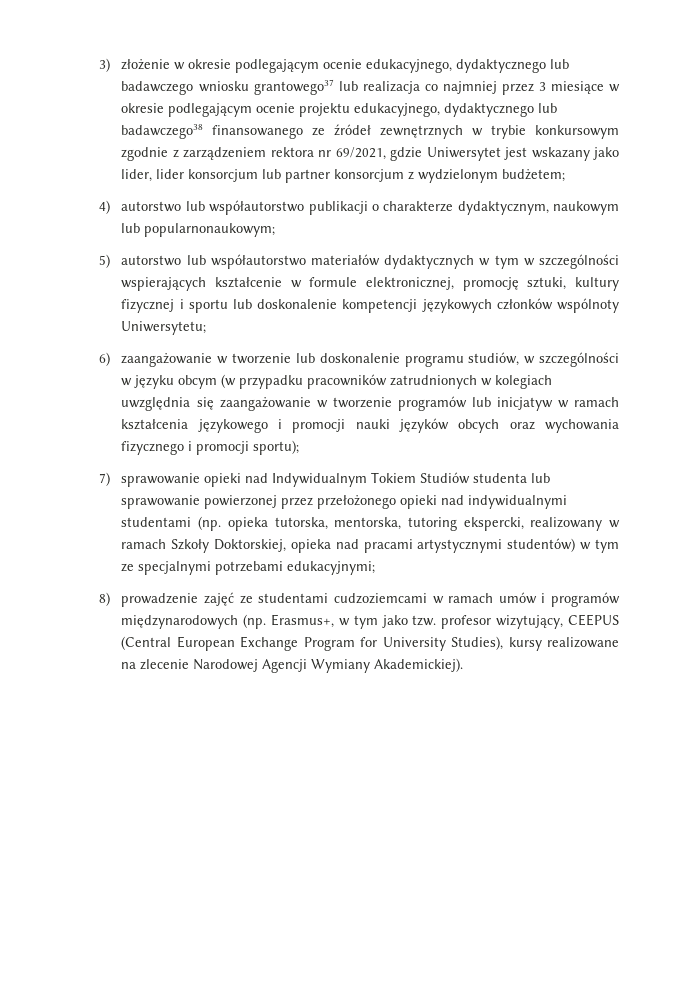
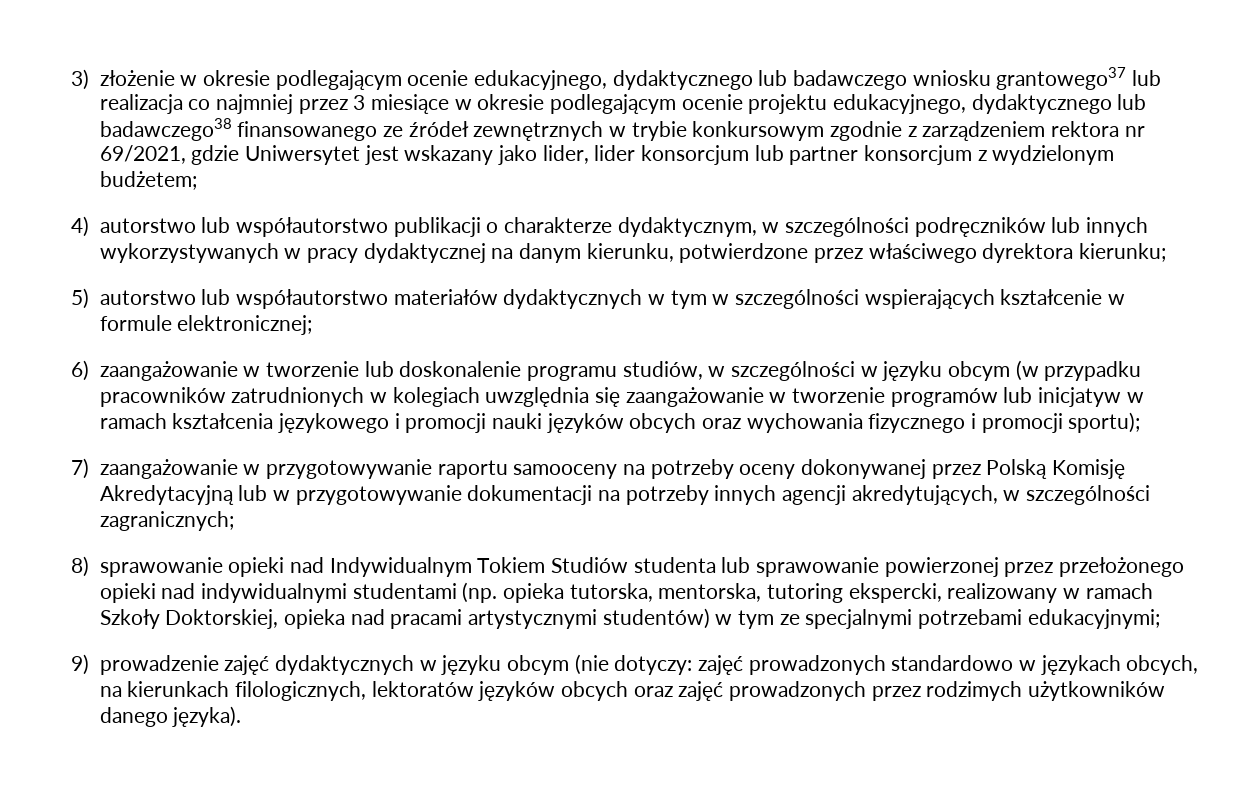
- 4) autorstwo lub współautorstwo publikacji o charakterze dydaktycznym, naukowym lub popularnonaukowym;
+ 4) autorstwo lub współautorstwo publikacji o charakterze dydaktycznym, w szczególności podręczników lub innych wykorzystywanych w pracy dydaktycznej na danym kierunku, potwierdzone przez właściwego dyrektora kierunku;
- 5) autorstwo lub współautorstwo materiałów dydaktycznych w tym w szczególności wspierających kształcenie w formule elektronicznej, promocję sztuki, kultury fizycznej i sportu lub doskonalenie kompetencji językowych członków wspólnoty Uniwersytetu;
+ 5) autorstwo lub współautorstwo materiałów dydaktycznych w tym w szczególności wspierających kształcenie w formule elektronicznej;
- 7) sprawowanie opieki nad Indywidualnym Tokiem Studiów studenta lub sprawowanie powierzonej przez przełożonego opieki nad indywidualnymi studentami (np. opieka tutorska, mentorska, tutoring ekspercki, realizowany w ramach Szkoły Doktorskiej, opieka nad pracami artystycznymi studentów) w tym ze specjalnymi potrzebami edukacyjnymi;
+ 7) zaangażowanie w przygotowywanie raportu samooceny na potrzeby oceny dokonywanej przez Polską Komisję Akredytacyjną lub w przygotowywanie dokumentacji na potrzeby innych agencji akredytujących, w szczególności zagranicznych;
+ 8) sprawowanie opieki nad Indywidualnym Tokiem Studiów studenta lub sprawowanie powierzonej przez przełożonego opieki nad indywidualnymi studentami (np. opieka tutorska, mentorska, tutoring ekspercki, realizowany w ramach Szkoły Doktorskiej, opieka nad pracami artystycznymi studentów) w tym ze specjalnymi potrzebami edukacyjnymi;
- 8) prowadzenie zajęć ze studentami cudzoziemcami w ramach umów i programów międzynarodowych (np. Erasmus+, w tym jako tzw. profesor wizytujący, CEEPUS (Central European Exchange Program for University Studies), kursy realizowane na zlecenie Narodowej Agencji Wymiany Akademickiej).
+ 9) prowadzenie zajęć dydaktycznych w języku obcym (nie dotyczy: zajęć prowadzonych standardowo w językach obcych, na kierunkach filologicznych, lektoratów języków obcych oraz zajęć prowadzonych przez rodzimych użytkowników danego języka).

